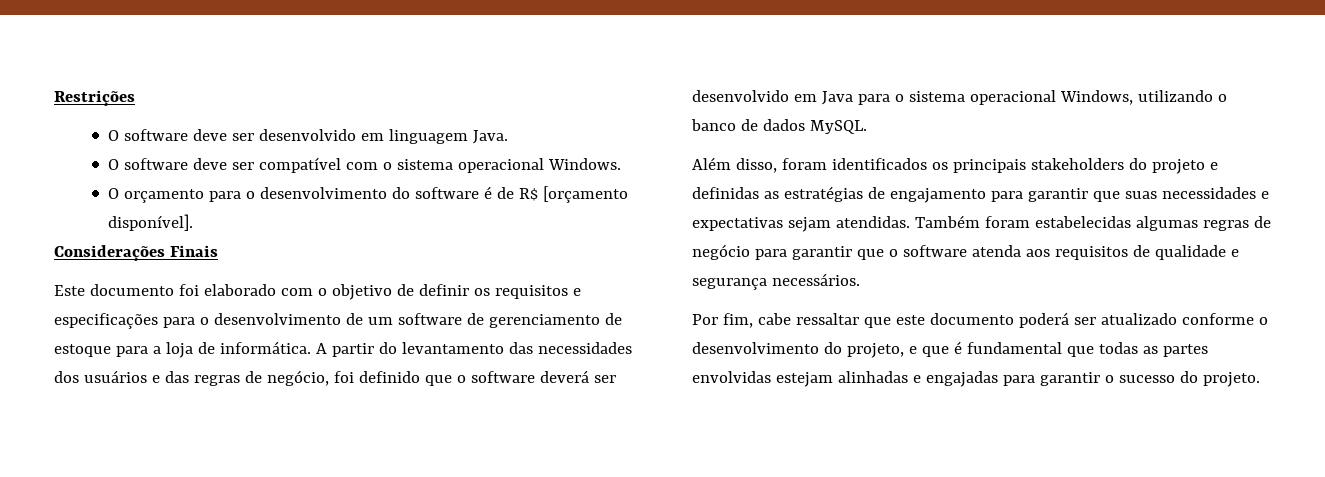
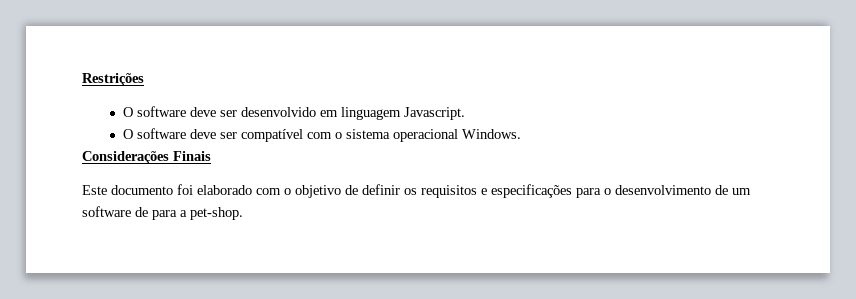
- O software deve ser desenvolvido em linguagem Java.
+ O software deve ser desenvolvido em linguagem Javascript.
- O orçamento para o desenvolvimento do software é de R$ [orçamento disponível].
- Este documento foi elaborado com o objetivo de definir os requisitos e especificações para o desenvolvimento de um software de gerenciamento de estoque para a loja de informática. A partir do levantamento das necessidades dos usuários e das regras de negócio, foi definido que o software deverá ser desenvolvido em Java para o sistema operacional Windows, utilizando o banco de dados MySQL.
- Além disso, foram identificados os principais stakeholders do projeto e definidas as estratégias de engajamento para garantir que suas necessidades e expectativas sejam atendidas. Também foram estabelecidas algumas regras de negócio para garantir que o software atenda aos requisitos de qualidade e segurança necessários.
- Por fim, cabe ressaltar que este documento poderá ser atualizado conforme o desenvolvimento do projeto, e que é fundamental que todas as partes envolvidas estejam alinhadas e engajadas para garantir o sucesso do projeto.
+ Este documento foi elaborado com o objetivo de definir os requisitos e especificações para o desenvolvimento de um software de para a pet-shop.

